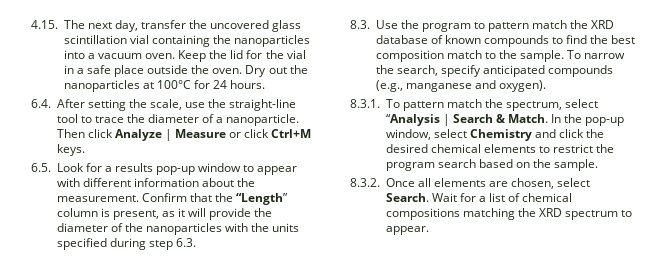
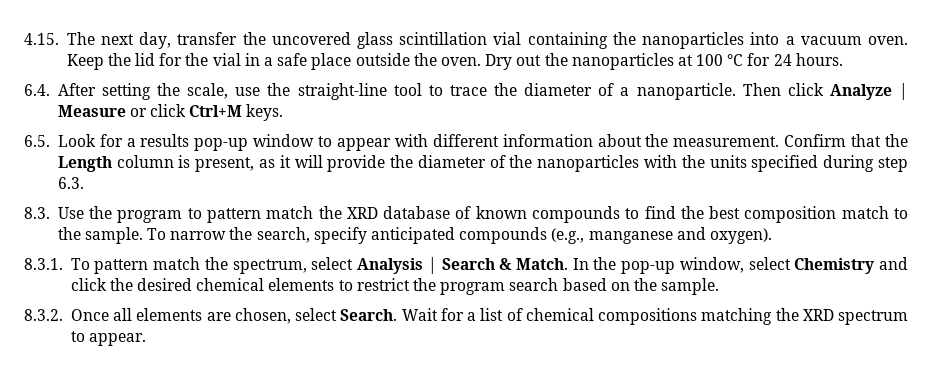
- Dry out the nanoparticles at 100°C for 24 hours.
+ Dry out the nanoparticles at 100 °C for 24 hours.
- Confirm that the “Length” column is present, as it will provide the diameter of the nanoparticles with the units specified during step 6.3.
+ Confirm that the Length column is present, as it will provide the diameter of the nanoparticles with the units specified during step 6.3.
- 8.3.1. To pattern match the spectrum, select “Analysis | Search & Match.
+ 8.3.1. To pattern match the spectrum, select Analysis | Search & Match.

